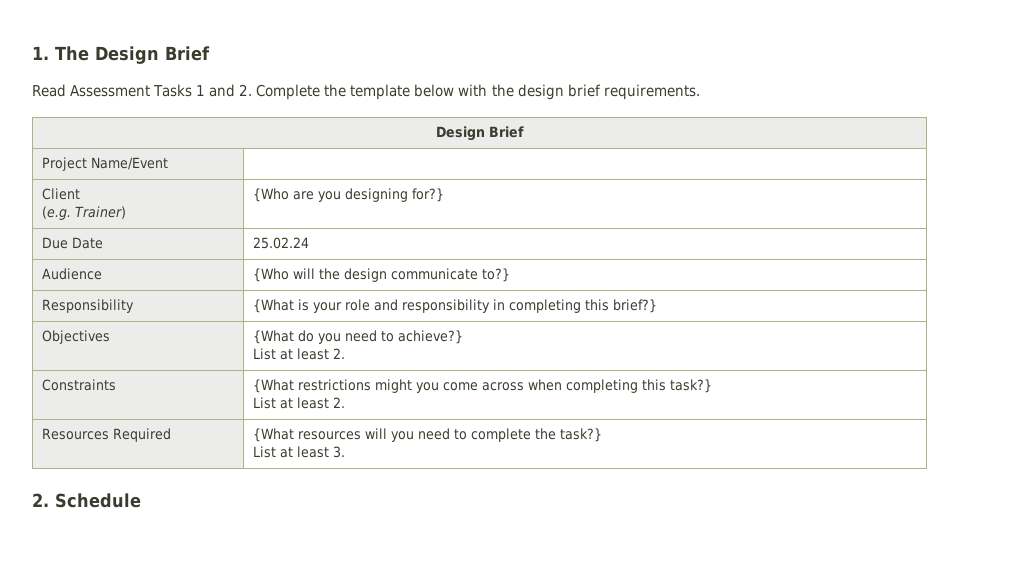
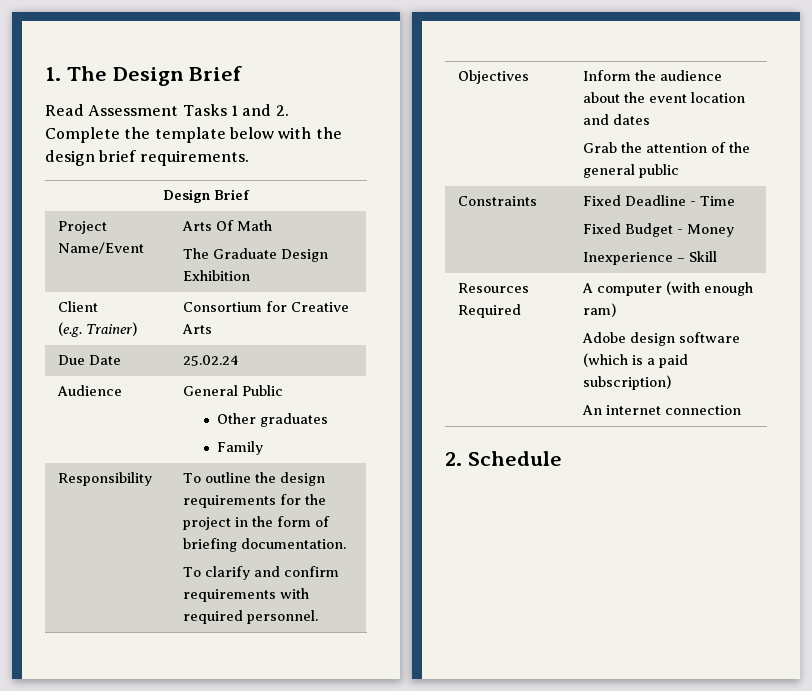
- Project Name/Event |
+ Project Name/Event | Arts Of Math
+ The Graduate Design Exhibition
  Client
- (e.g. Trainer) | {Who are you designing for?}
+ (e.g. Trainer) | Consortium for Creative Arts
  Due Date | 25.02.24
- Audience | {Who will the design communicate to?}
- Responsibility | {What is your role and responsibility in completing this brief?}
- Objectives | {What do you need to achieve?}
- List at least 2.
- Constraints | {What restrictions might you come across when completing this task?}
- List at least 2.
- Resources Required | {What resources will you need to complete the task?}
- List at least 3.
+ Audience | General Public
+ Other graduates
+ Family
+ Responsibility | To outline the design requirements for the project in the form of briefing documentation.
+ To clarify and confirm requirements with required personnel.
+ Objectives | Inform the audience about the event location and dates
+ Grab the attention of the general public
+ Constraints | Fixed Deadline - Time
+ Fixed Budget - Money
+ Inexperience – Skill
+ Resources Required | A computer (with enough ram)
+ Adobe design software (which is a paid subscription)
+ An internet connection

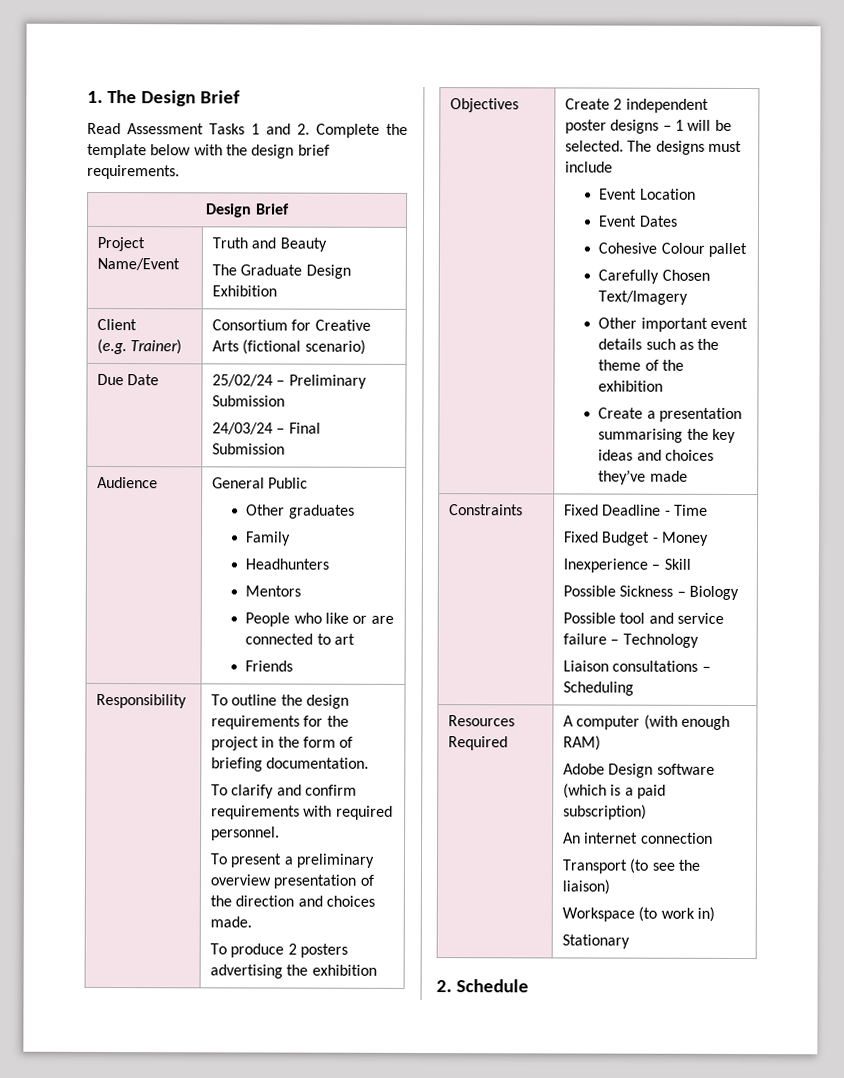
- Project Name/Event | Arts Of Math
+ Project Name/Event | Truth and Beauty
  Client
- (e.g. Trainer) | Consortium for Creative Arts
+ (e.g. Trainer) | Consortium for Creative Arts (fictional scenario)
- Due Date | 25.02.24
+ Due Date | 25/02/24 – Preliminary Submission
+ 24/03/24 – Final Submission
  Audience | General Public
  Other graduates
  Family
+ Headhunters
+ Mentors
+ People who like or are connected to art
+ Friends
- Objectives | Inform the audience about the event location and dates
- Grab the attention of the general public
+ To present a preliminary overview presentation of the direction and choices made.
+ To produce 2 posters advertising the exhibition
+ Objectives | Create 2 independent poster designs – 1 will be selected. The designs must include
+ Event Location
+ Event Dates
+ Cohesive Colour pallet
+ Carefully Chosen Text/Imagery
+ Other important event details such as the theme of the exhibition
+ Create a presentation summarising the key ideas and choices they’ve made
  Constraints | Fixed Deadline - Time
  Fixed Budget - Money
  Inexperience – Skill
+ Possible Sickness – Biology
+ Possible tool and service failure – Technology
+ Liaison consultations – Scheduling
- Resources Required | A computer (with enough ram)
- Adobe design software (which is a paid subscription)
+ Resources Required | A computer (with enough RAM)
+ Adobe Design software (which is a paid subscription)
  An internet connection
+ Transport (to see the liaison)
+ Workspace (to work in)
+ Stationary

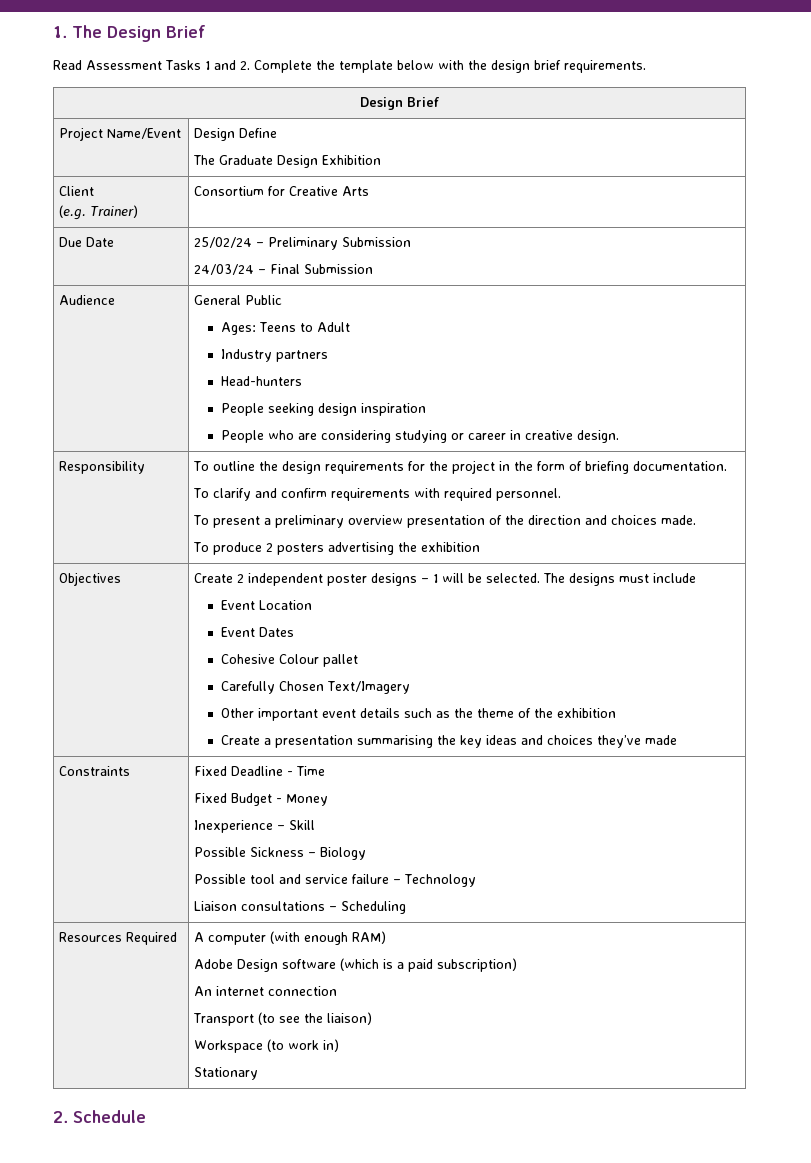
- Project Name/Event | Truth and Beauty
+ Project Name/Event | Design Define
  Client
- (e.g. Trainer) | Consortium for Creative Arts (fictional scenario)
+ (e.g. Trainer) | Consortium for Creative Arts
  Audience | General Public
- Other graduates
- Family
- Headhunters
- Mentors
- People who like or are connected to art
- Friends
+ Ages: Teens to Adult
+ Industry partners
+ Head-hunters
+ People seeking design inspiration
+ People who are considering studying or career in creative design.

